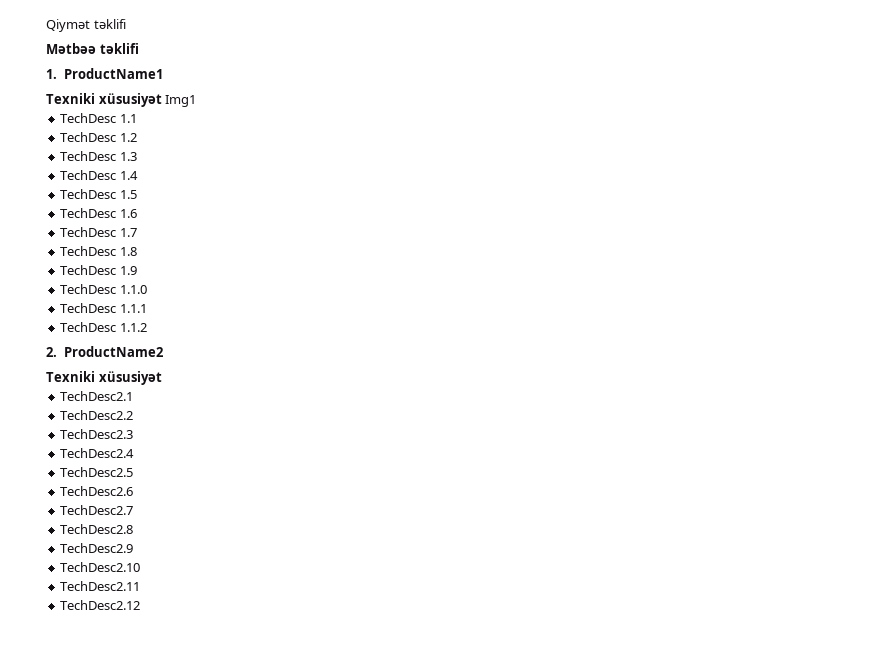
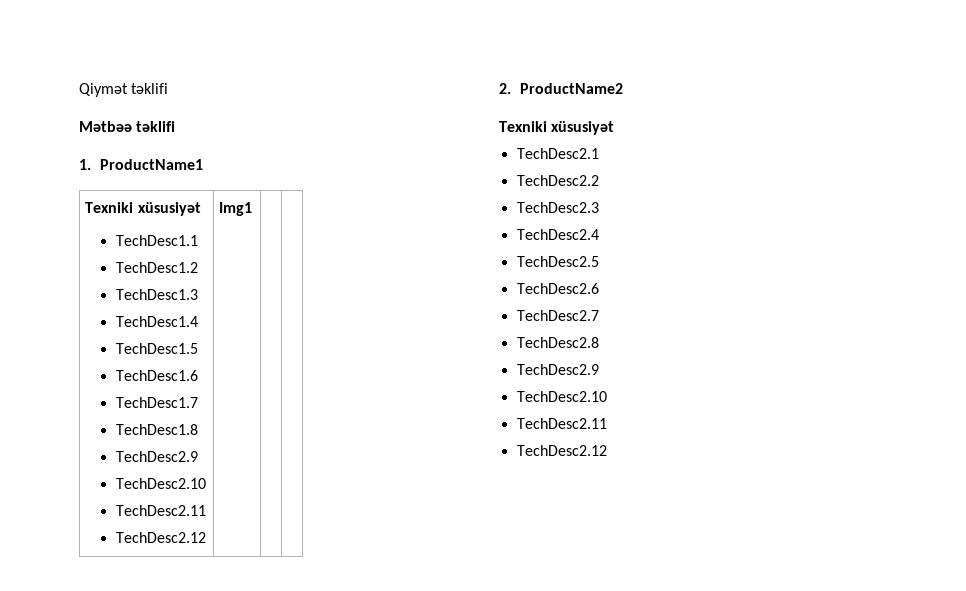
  1. ProductName1
- Texniki xüsusiyət Img1
- TechDesc 1.1
- TechDesc 1.2
- TechDesc 1.3
- TechDesc 1.4
- TechDesc 1.5
- TechDesc 1.6
- TechDesc 1.7
- TechDesc 1.8
- TechDesc 1.9
- TechDesc 1.1.0
- TechDesc 1.1.1
- TechDesc 1.1.2
+ Texniki xüsusiyət
+ TechDesc1.1
+ TechDesc1.2
+ TechDesc1.3
+ TechDesc1.4
+ TechDesc1.5
+ TechDesc1.6
+ TechDesc1.7
+ TechDesc1.8
+ TechDesc2.9
+ TechDesc2.10
+ TechDesc2.11
+ TechDesc2.12 | Img1 | |

